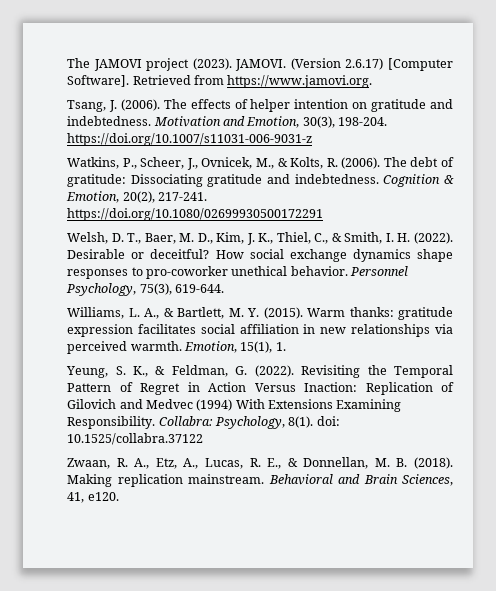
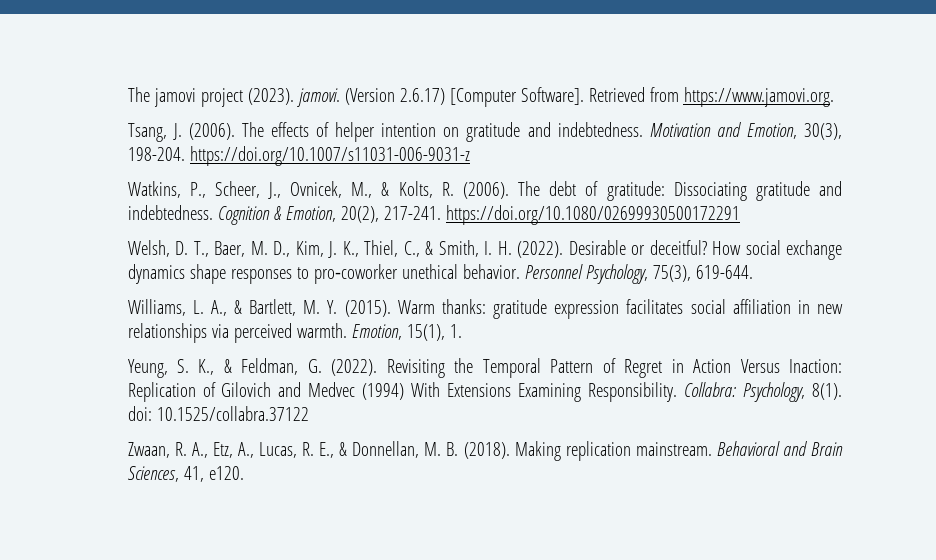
- The JAMOVI project (2023). JAMOVI.
+ The jamovi project (2023). jamovi.

